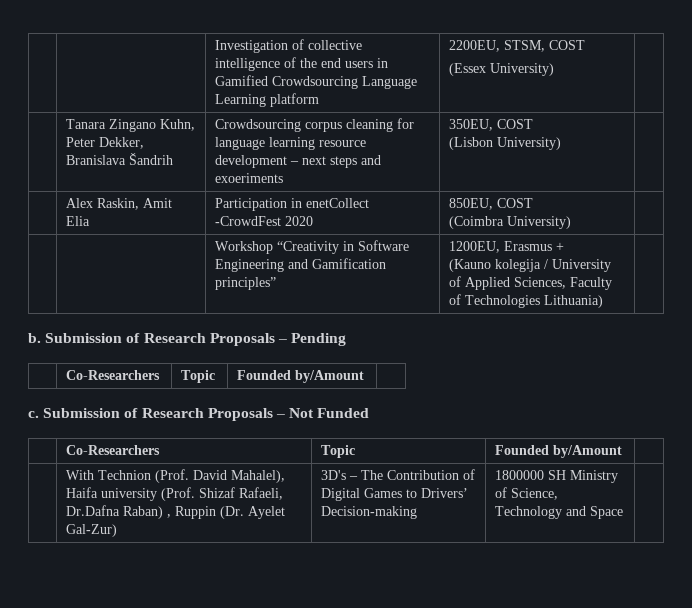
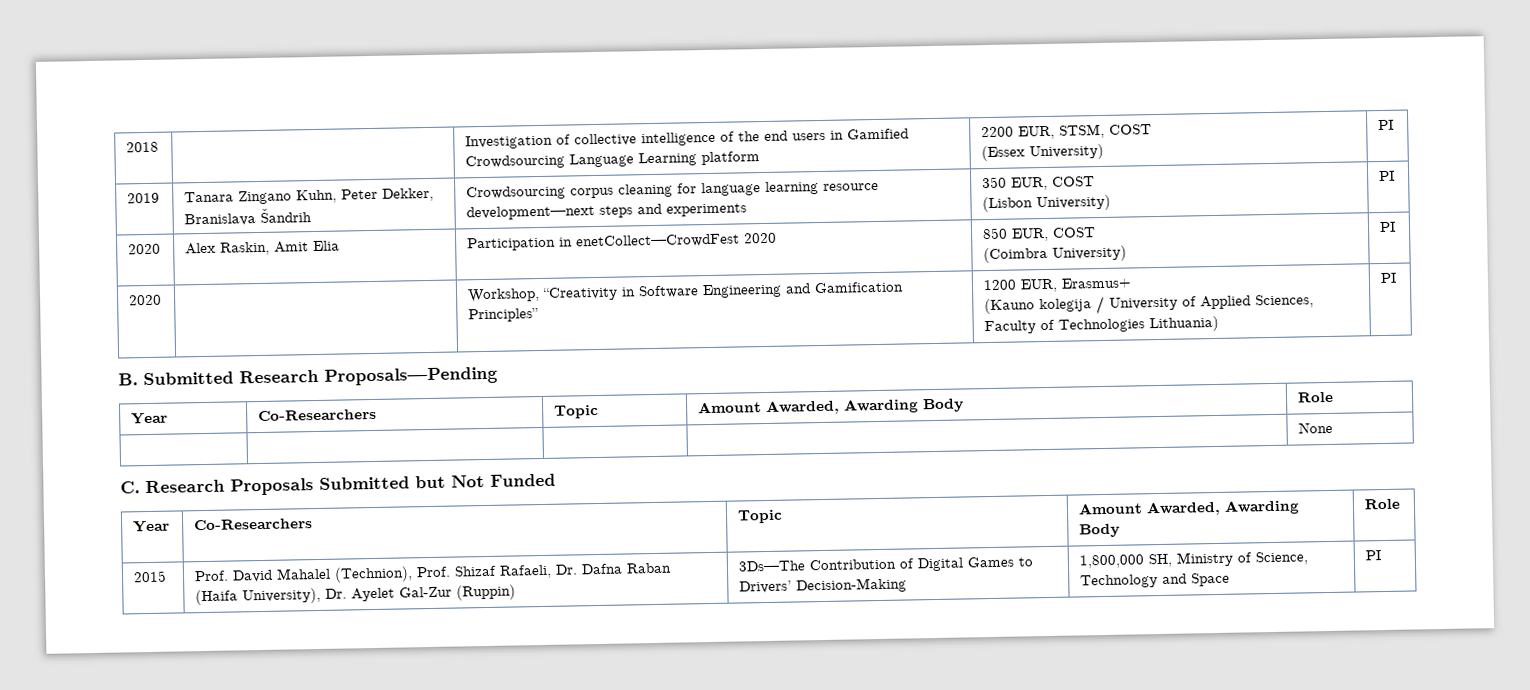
- | | Investigation of collective intelligence of the end users in Gamified Crowdsourcing Language Learning platform | 2200EU, STSM, COST
- (Essex University) |
- | Tanara Zingano Kuhn, Peter Dekker, Branislava Šandrih | Crowdsourcing corpus cleaning for language learning resource development – next steps and exoeriments | 350EU, COST
- (Lisbon University) |
- | Alex Raskin, Amit Elia | Participation in enetCollect -CrowdFest 2020 | 850EU, COST
- (Coimbra University) |
- | | Workshop “Creativity in Software Engineering and Gamification principles” | 1200EU, Erasmus +
- (Kauno kolegija / University of Applied Sciences, Faculty of Technologies Lithuania) |
- b. Submission of Research Proposals – Pending
- | Co-Researchers | Topic | Founded by/Amount |
- c. Submission of Research Proposals – Not Funded
- | Co-Researchers | Topic | Founded by/Amount |
- | With Technion (Prof. David Mahalel), Haifa university (Prof. Shizaf Rafaeli, Dr.Dafna Raban) , Ruppin (Dr. Ayelet Gal-Zur) | 3D's – The Contribution of Digital Games to Drivers’ Decision-making | 1800000 SH Ministry of Science, Technology and Space |
+ 2018 | | Investigation of collective intelligence of the end users in Gamified Crowdsourcing Language Learning platform | 2200 EUR, STSM, COST
+ (Essex University) | PI
+ 2019 | Tanara Zingano Kuhn, Peter Dekker, Branislava Šandrih | Crowdsourcing corpus cleaning for language learning resource development—next steps and experiments | 350 EUR, COST
+ (Lisbon University) | PI
+ 2020 | Alex Raskin, Amit Elia | Participation in enetCollect—CrowdFest 2020 | 850 EUR, COST
+ (Coimbra University) | PI
+ 2020 | | Workshop, “Creativity in Software Engineering and Gamification Principles” | 1200 EUR, Erasmus+
+ (Kauno kolegija / University of Applied Sciences, Faculty of Technologies Lithuania) | PI
+ B. Submitted Research Proposals—Pending
+ Year | Co-Researchers | Topic | Amount Awarded, Awarding Body | Role
+ | | | | None
+ C. Research Proposals Submitted but Not Funded
+ Year | Co-Researchers | Topic | Amount Awarded, Awarding Body | Role
+ 2015 | Prof. David Mahalel (Technion), Prof. Shizaf Rafaeli, Dr. Dafna Raban (Haifa University), Dr. Ayelet Gal-Zur (Ruppin) | 3Ds—The Contribution of Digital Games to Drivers’ Decision-Making | 1,800,000 SH, Ministry of Science, Technology and Space | PI

